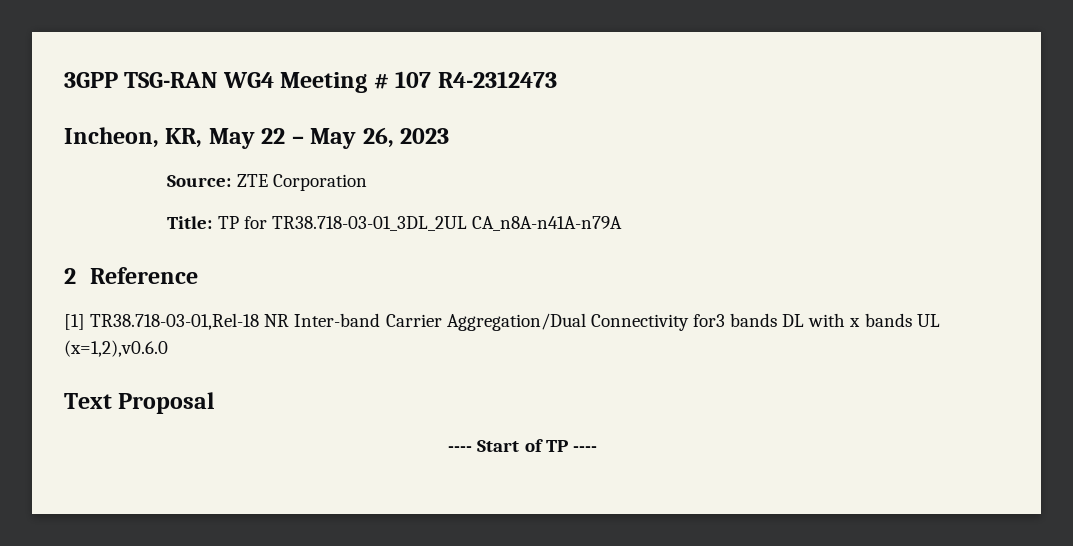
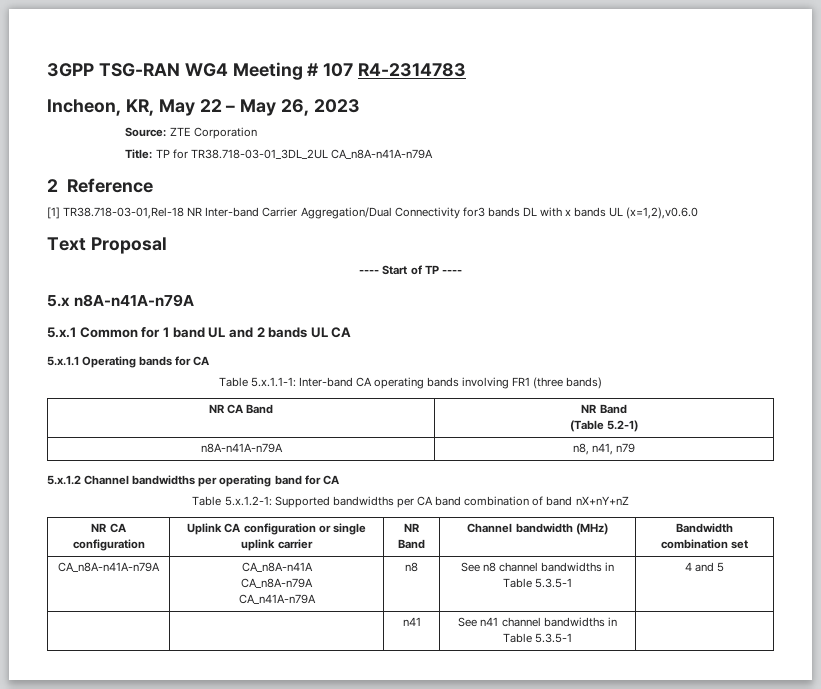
- 3GPP TSG-RAN WG4 Meeting # 107 R4-2312473
+ 3GPP TSG-RAN WG4 Meeting # 107 R4-2314783
+ 5.x n8A-n41A-n79A
+ 5.x.1 Common for 1 band UL and 2 bands UL CA
+ 5.x.1.1 Operating bands for CA
+ Table 5.x.1.1-1: Inter-band CA operating bands involving FR1 (three bands)
+ NR CA Band | NR Band
+ (Table 5.2-1)
+ n8A-n41A-n79A | n8, n41, n79
+ 5.x.1.2 Channel bandwidths per operating band for CA
+ Table 5.x.1.2-1: Supported bandwidths per CA band combination of band nX+nY+nZ
+ NR CA configuration | Uplink CA configuration or single uplink carrier | NR Band | Channel bandwidth (MHz) | Bandwidth combination set
+ CA_n8A-n41A-n79A | CA_n8A-n41A
+ CA_n8A-n79A
+ CA_n41A-n79A | n8 | See n8 channel bandwidths in Table 5.3.5-1 | 4 and 5
+ | | n41 | See n41 channel bandwidths in Table 5.3.5-1 |

